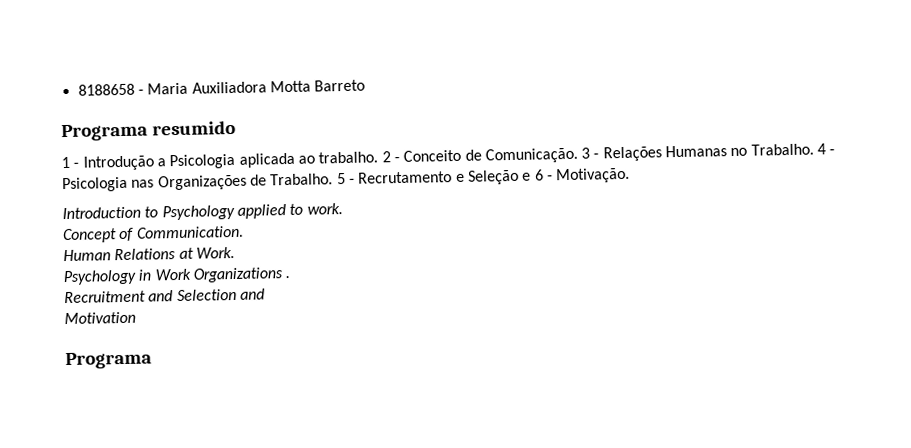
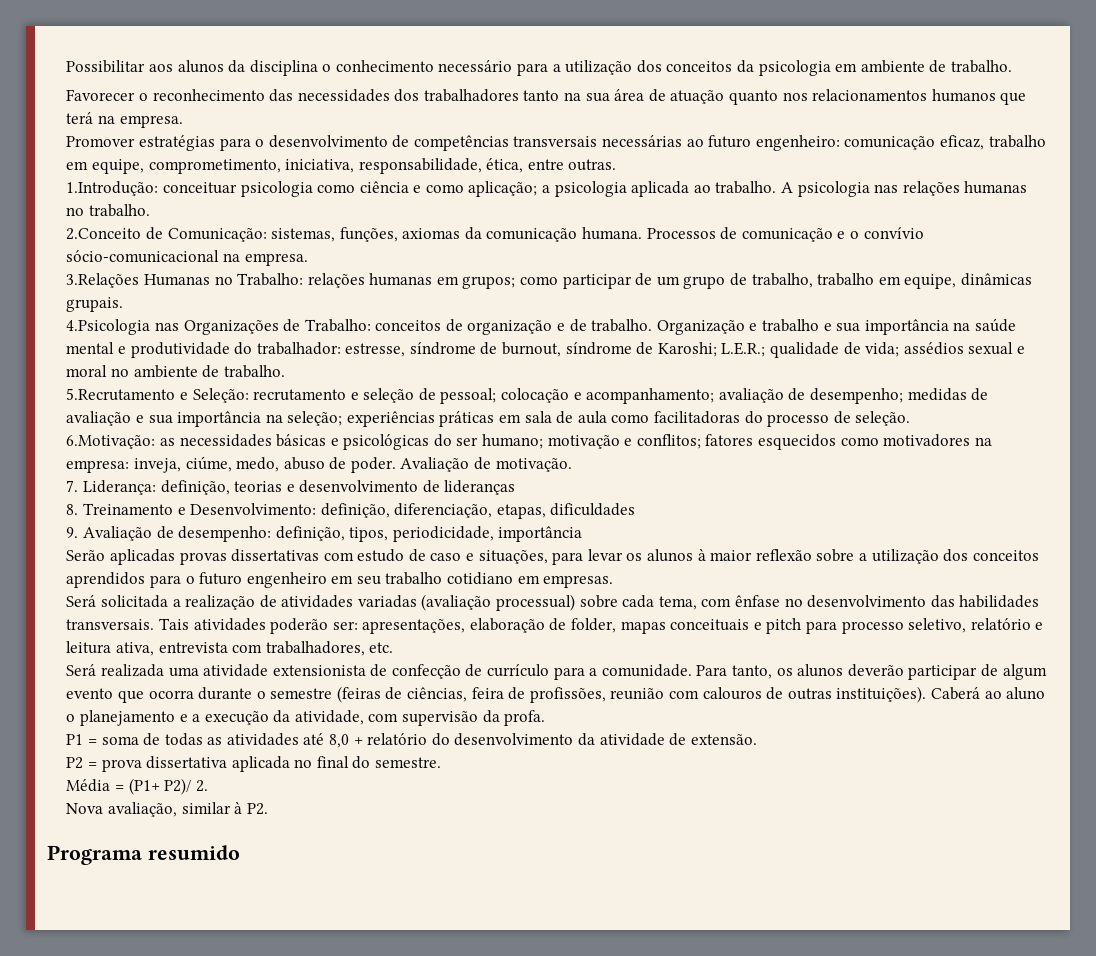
- 8188658 - Maria Auxiliadora Motta Barreto
+ Possibilitar aos alunos da disciplina o conhecimento necessário para a utilização dos conceitos da psicologia em ambiente de trabalho.
+ Favorecer o reconhecimento das necessidades dos trabalhadores tanto na sua área de atuação quanto nos relacionamentos humanos que terá na empresa.
+ Promover estratégias para o desenvolvimento de competências transversais necessárias ao futuro engenheiro: comunicação eficaz, trabalho em equipe, comprometimento, iniciativa, responsabilidade, ética, entre outras.
+ 1.Introdução: conceituar psicologia como ciência e como aplicação; a psicologia aplicada ao trabalho. A psicologia nas relações humanas no trabalho.
+ 2.Conceito de Comunicação: sistemas, funções, axiomas da comunicação humana. Processos de comunicação e o convívio sócio-comunicacional na empresa.
+ 3.Relações Humanas no Trabalho: relações humanas em grupos; como participar de um grupo de trabalho, trabalho em equipe, dinâmicas grupais.
+ 4.Psicologia nas Organizações de Trabalho: conceitos de organização e de trabalho. Organização e trabalho e sua importância na saúde mental e produtividade do trabalhador: estresse, síndrome de burnout, síndrome de Karoshi; L.E.R.; qualidade de vida; assédios sexual e moral no ambiente de trabalho.
+ 5.Recrutamento e Seleção: recrutamento e seleção de pessoal; colocação e acompanhamento; avaliação de desempenho; medidas de avaliação e sua importância na seleção; experiências práticas em sala de aula como facilitadoras do processo de seleção.
+ 6.Motivação: as necessidades básicas e psicológicas do ser humano; motivação e conflitos; fatores esquecidos como motivadores na empresa: inveja, ciúme, medo, abuso de poder. Avaliação de motivação.
+ 7. Liderança: definição, teorias e desenvolvimento de lideranças
+ 8. Treinamento e Desenvolvimento: definição, diferenciação, etapas, dificuldades
+ 9. Avaliação de desempenho: definição, tipos, periodicidade, importância
+ Serão aplicadas provas dissertativas com estudo de caso e situações, para levar os alunos à maior reflexão sobre a utilização dos conceitos aprendidos para o futuro engenheiro em seu trabalho cotidiano em empresas.
+ Será solicitada a realização de atividades variadas (avaliação processual) sobre cada tema, com ênfase no desenvolvimento das habilidades transversais. Tais atividades poderão ser: apresentações, elaboração de folder, mapas conceituais e pitch para processo seletivo, relatório e leitura ativa, entrevista com trabalhadores, etc.
+ Será realizada uma atividade extensionista de confecção de currículo para a comunidade. Para tanto, os alunos deverão participar de algum evento que ocorra durante o semestre (feiras de ciências, feira de profissões, reunião com calouros de outras instituições). Caberá ao aluno o planejamento e a execução da atividade, com supervisão da profa.
+ P1 = soma de todas as atividades até 8,0 + relatório do desenvolvimento da atividade de extensão.
+ P2 = prova dissertativa aplicada no final do semestre.
+ Média = (P1+ P2)/ 2.
+ Nova avaliação, similar à P2.
  Programa resumido
- 1 - Introdução a Psicologia aplicada ao trabalho. 2 - Conceito de Comunicação. 3 - Relações Humanas no Trabalho. 4 - Psicologia nas Organizações de Trabalho. 5 - Recrutamento e Seleção e 6 - Motivação.
- Introduction to Psychology applied to work.
- Concept of Communication.
- Human Relations at Work.
- Psychology in Work Organizations .
- Recruitment and Selection and
- Motivation
- Programa

